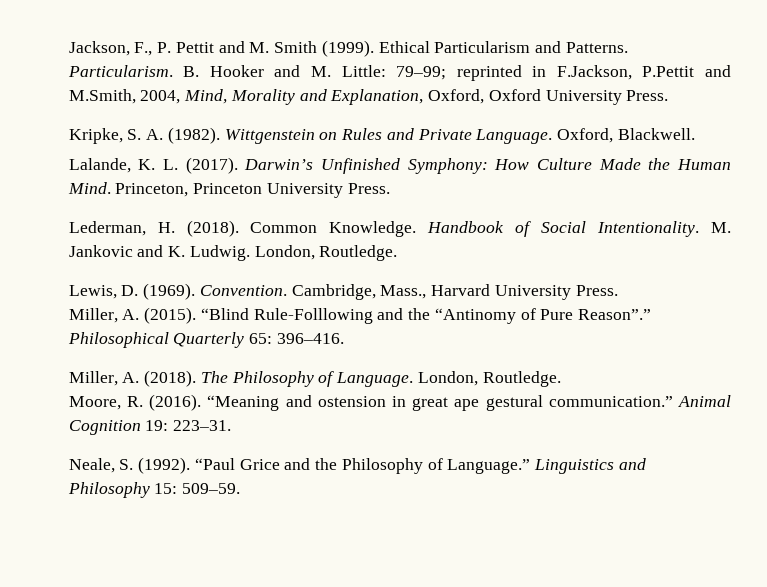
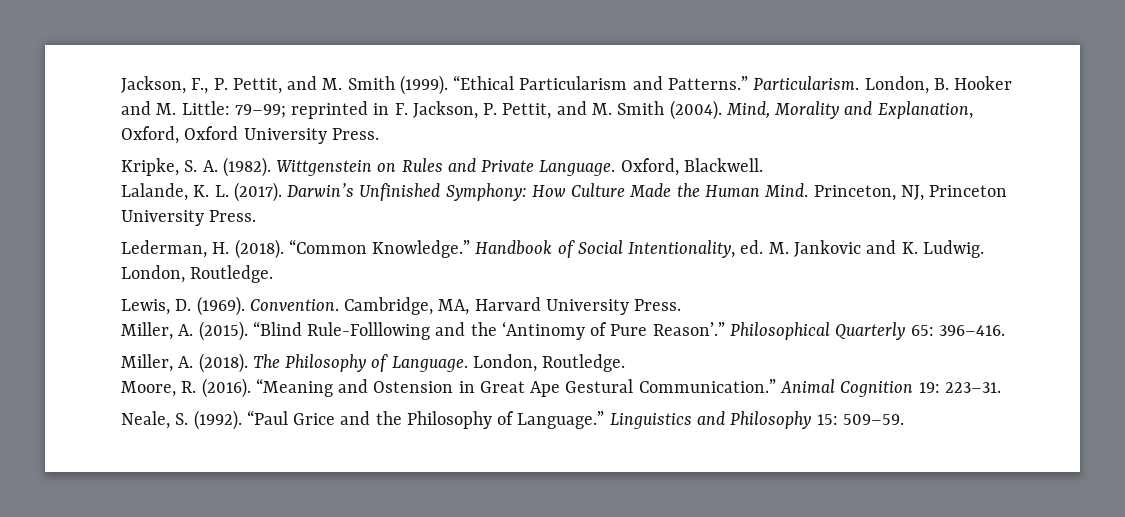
- Jackson, F., P. Pettit and M. Smith (1999).
+ Jackson, F., P. Pettit, and M. Smith (1999).
- Ethical Particularism and Patterns. Particularism. B. Hooker and M. Little: 79–99; reprinted in F.Jackson, P.Pettit and M.Smith, 2004, Mind, Morality and Explanation, Oxford, Oxford University Press.
+ “Ethical Particularism and Patterns.” Particularism. London, B. Hooker and M. Little: 79–99; reprinted in F. Jackson, P. Pettit, and M. Smith (2004). Mind, Morality and Explanation, Oxford, Oxford University Press.
- Princeton, Princeton University Press.
+ Princeton, NJ, Princeton University Press.
- Common Knowledge.
+ “Common Knowledge.”
- Handbook of Social Intentionality. M. Jankovic and K. Ludwig.
+ Handbook of Social Intentionality, ed. M. Jankovic and K. Ludwig.
- Cambridge, Mass., Harvard University Press.
+ Cambridge, MA, Harvard University Press.
- “Blind Rule-Folllowing and the “Antinomy of Pure Reason”.”
+ “Blind Rule-Folllowing and the ‘Antinomy of Pure Reason’.”
- “Meaning and ostension in great ape gestural communication.”
+ “Meaning and Ostension in Great Ape Gestural Communication.”

